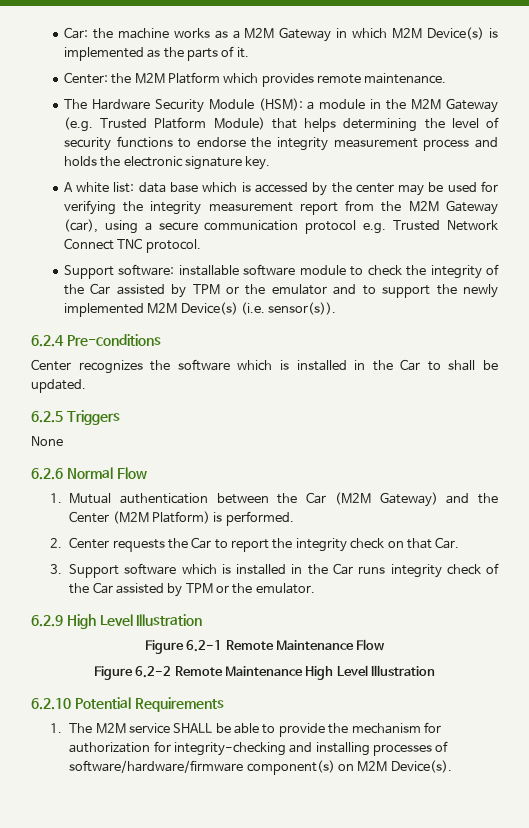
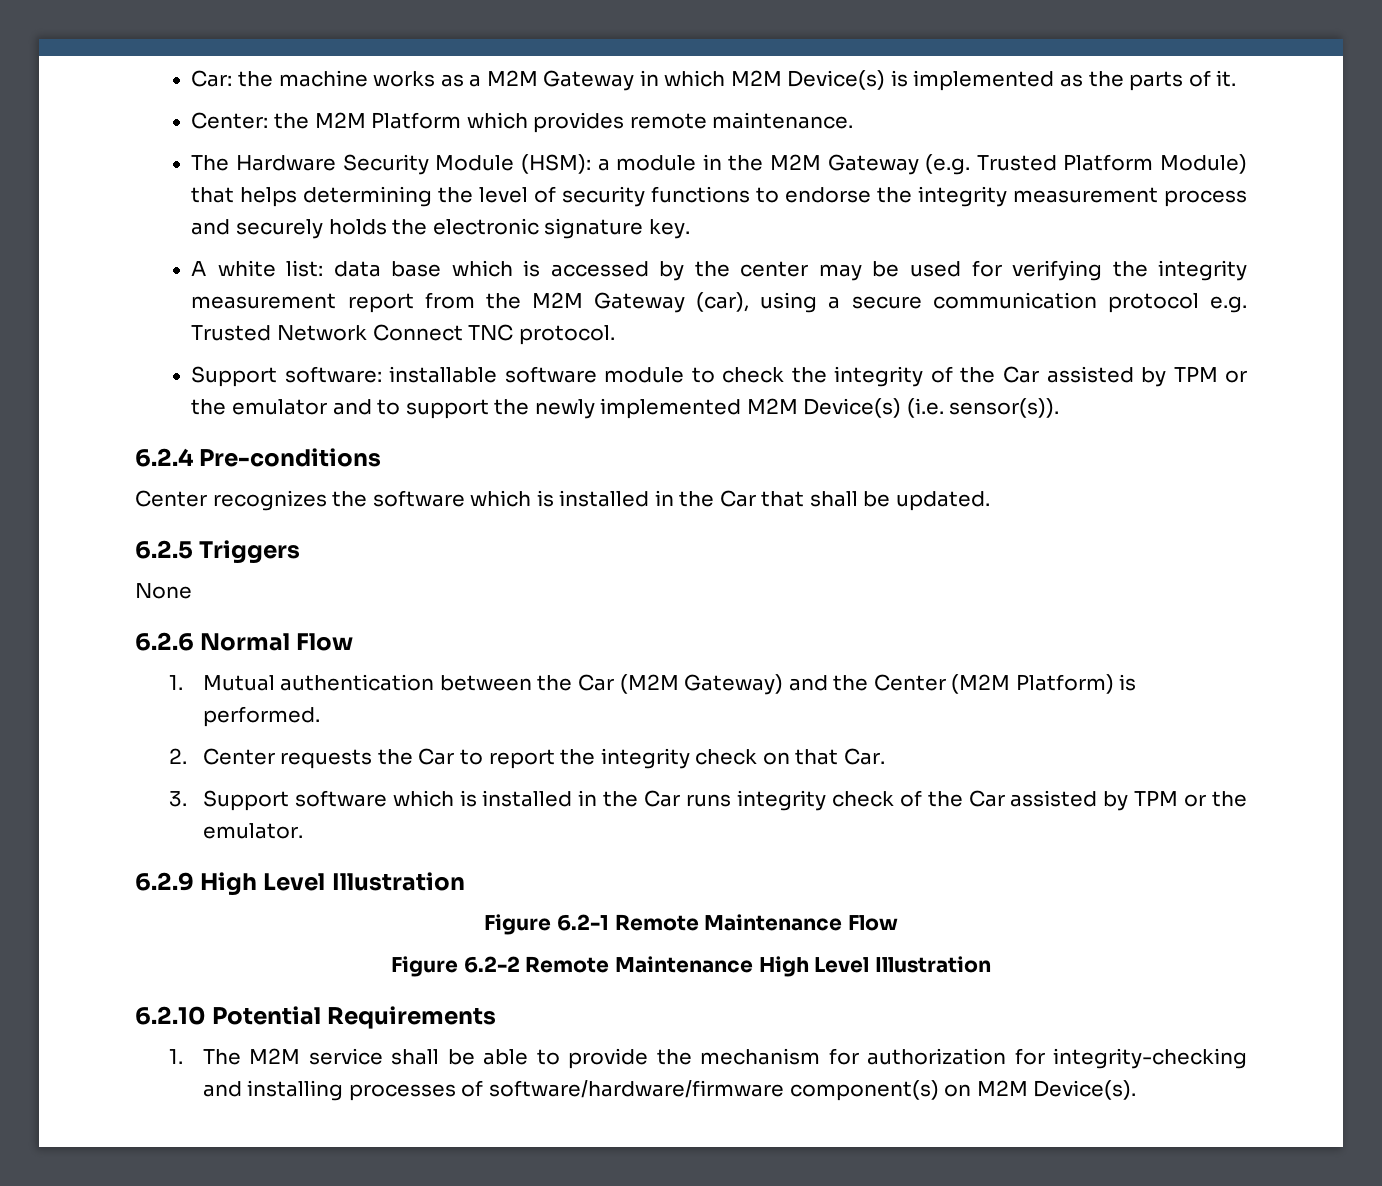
- The Hardware Security Module (HSM): a module in the M2M Gateway (e.g. Trusted Platform Module) that helps determining the level of security functions to endorse the integrity measurement process and holds the electronic signature key.
+ The Hardware Security Module (HSM): a module in the M2M Gateway (e.g. Trusted Platform Module) that helps determining the level of security functions to endorse the integrity measurement process and securely holds the electronic signature key.
- Center recognizes the software which is installed in the Car to shall be updated.
+ Center recognizes the software which is installed in the Car that shall be updated.
- 1. The M2M service SHALL be able to provide the mechanism for authorization for integrity-checking and installing processes of software/hardware/firmware component(s) on M2M Device(s).
+ 1. The M2M service shall be able to provide the mechanism for authorization for integrity-checking and installing processes of software/hardware/firmware component(s) on M2M Device(s).

